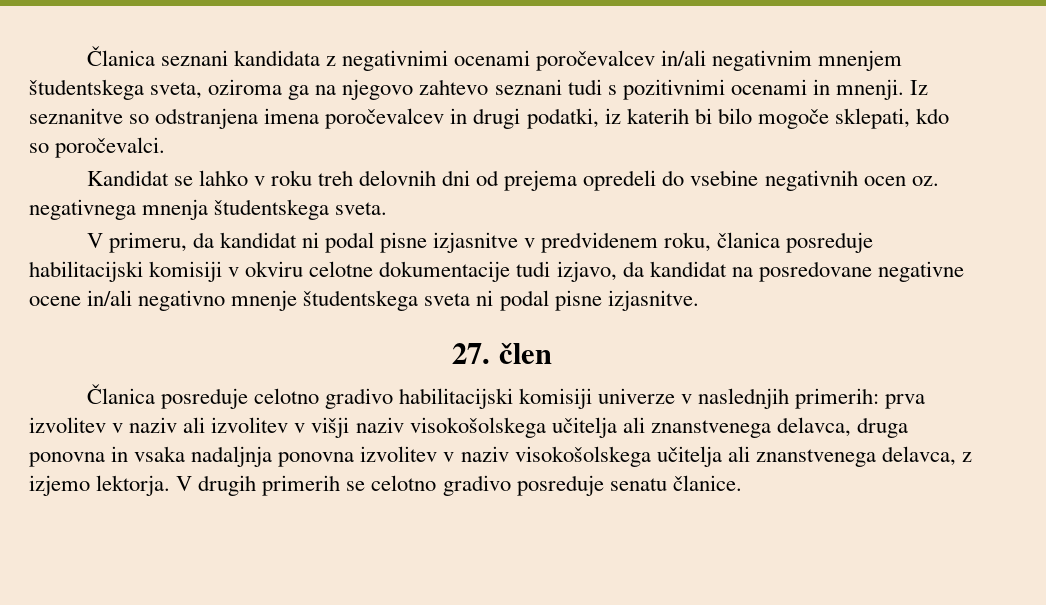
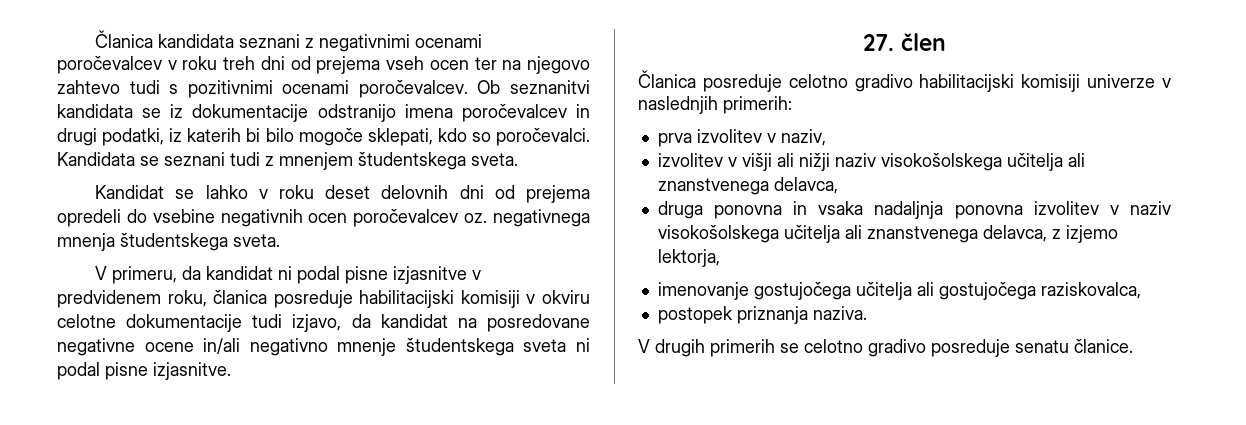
- Članica seznani kandidata z negativnimi ocenami poročevalcev in/ali negativnim mnenjem študentskega sveta, oziroma ga na njegovo zahtevo seznani tudi s pozitivnimi ocenami in mnenji. Iz seznanitve so odstranjena imena poročevalcev in drugi podatki, iz katerih bi bilo mogoče sklepati, kdo so poročevalci.
+ Članica kandidata seznani z negativnimi ocenami poročevalcev v roku treh dni od prejema vseh ocen ter na njegovo zahtevo tudi s pozitivnimi ocenami poročevalcev. Ob seznanitvi kandidata se iz dokumentacije odstranijo imena poročevalcev in drugi podatki, iz katerih bi bilo mogoče sklepati, kdo so poročevalci. Kandidata se seznani tudi z mnenjem študentskega sveta.
- Kandidat se lahko v roku treh delovnih dni od prejema opredeli do vsebine negativnih ocen oz. negativnega mnenja študentskega sveta.
+ Kandidat se lahko v roku deset delovnih dni od prejema opredeli do vsebine negativnih ocen poročevalcev oz. negativnega mnenja študentskega sveta.
- Članica posreduje celotno gradivo habilitacijski komisiji univerze v naslednjih primerih: prva izvolitev v naziv ali izvolitev v višji naziv visokošolskega učitelja ali znanstvenega delavca, druga ponovna in vsaka nadaljnja ponovna izvolitev v naziv visokošolskega učitelja ali znanstvenega delavca, z izjemo lektorja. V drugih primerih se celotno gradivo posreduje senatu članice.
+ Članica posreduje celotno gradivo habilitacijski komisiji univerze v naslednjih primerih:
+ prva izvolitev v naziv,
+ izvolitev v višji ali nižji naziv visokošolskega učitelja ali znanstvenega delavca,
+ druga ponovna in vsaka nadaljnja ponovna izvolitev v naziv visokošolskega učitelja ali znanstvenega delavca, z izjemo lektorja,
+ imenovanje gostujočega učitelja ali gostujočega raziskovalca,
+ postopek priznanja naziva.
+ V drugih primerih se celotno gradivo posreduje senatu članice.

